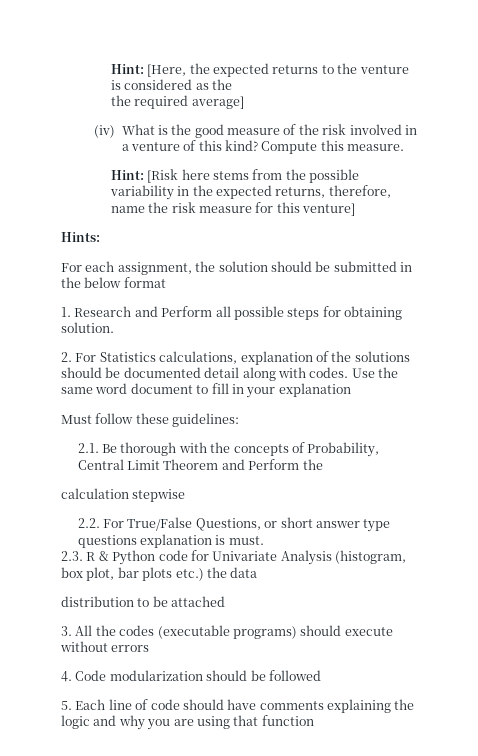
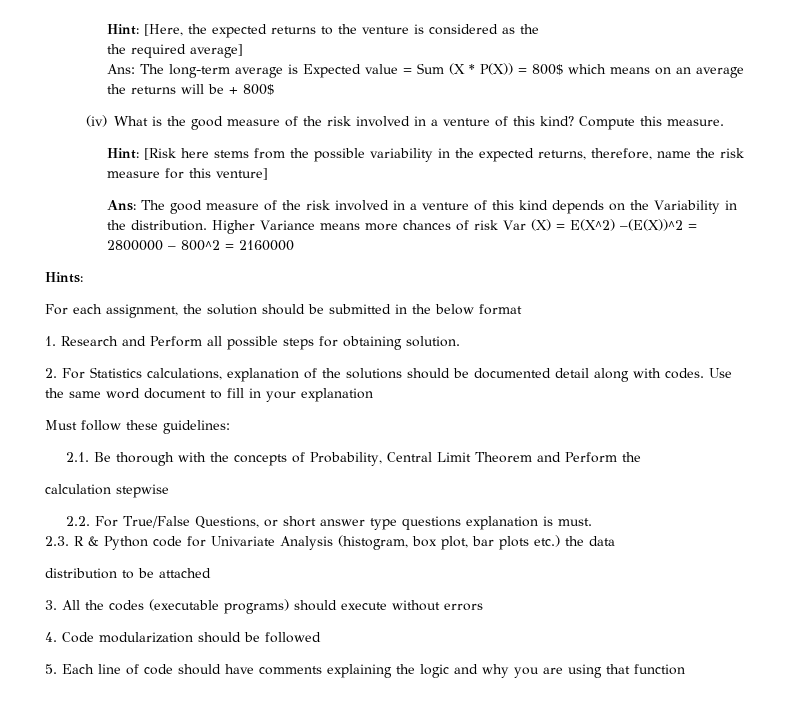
+ Ans: The long-term average is Expected value = Sum (X * P(X)) = 800$ which means on an average the returns will be + 800$
+ Ans: The good measure of the risk involved in a venture of this kind depends on the Variability in the distribution. Higher Variance means more chances of risk Var (X) = E(X^2) –(E(X))^2 = 2800000 – 800^2 = 2160000

